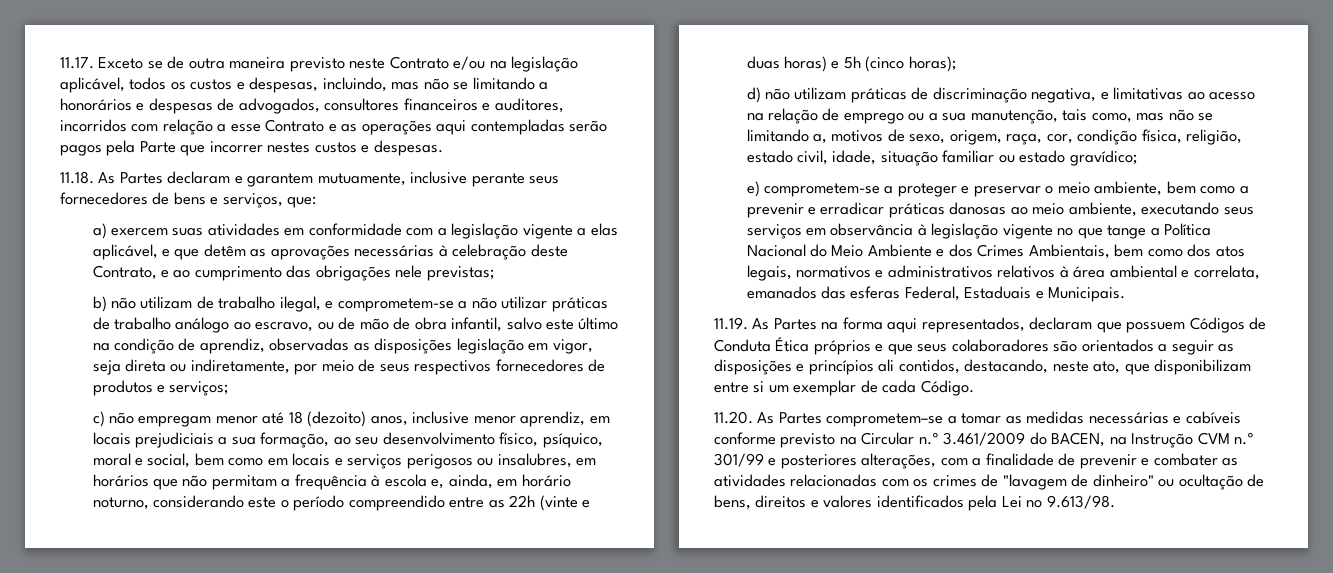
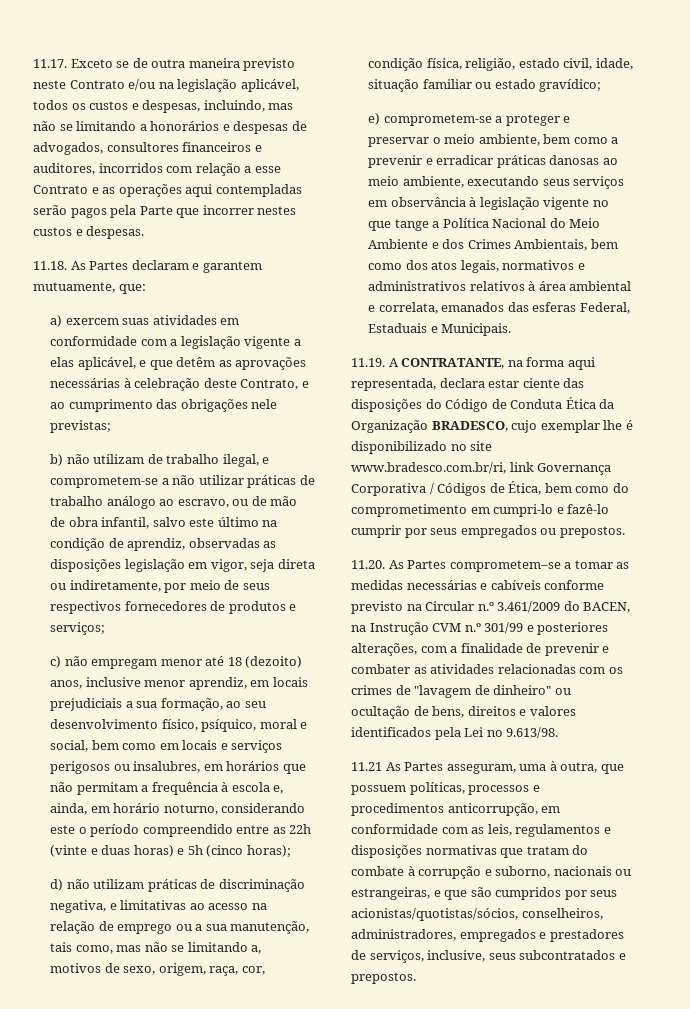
- 11.18. As Partes declaram e garantem mutuamente, inclusive perante seus fornecedores de bens e serviços, que:
+ 11.18. As Partes declaram e garantem mutuamente, que:
- 11.19. As Partes na forma aqui representados, declaram que possuem Códigos de Conduta Ética próprios e que seus colaboradores são orientados a seguir as disposições e princípios ali contidos, destacando, neste ato, que disponibilizam entre si um exemplar de cada Código.
+ 11.19. A CONTRATANTE, na forma aqui representada, declara estar ciente das disposições do Código de Conduta Ética da Organização BRADESCO, cujo exemplar lhe é disponibilizado no site www.bradesco.com.br/ri, link Governança Corporativa / Códigos de Ética, bem como do comprometimento em cumpri-lo e fazê-lo cumprir por seus empregados ou prepostos.
+ 11.21 As Partes asseguram, uma à outra, que possuem políticas, processos e procedimentos anticorrupção, em conformidade com as leis, regulamentos e disposições normativas que tratam do combate à corrupção e suborno, nacionais ou estrangeiras, e que são cumpridos por seus acionistas/quotistas/sócios, conselheiros, administradores, empregados e prestadores de serviços, inclusive, seus subcontratados e prepostos.

